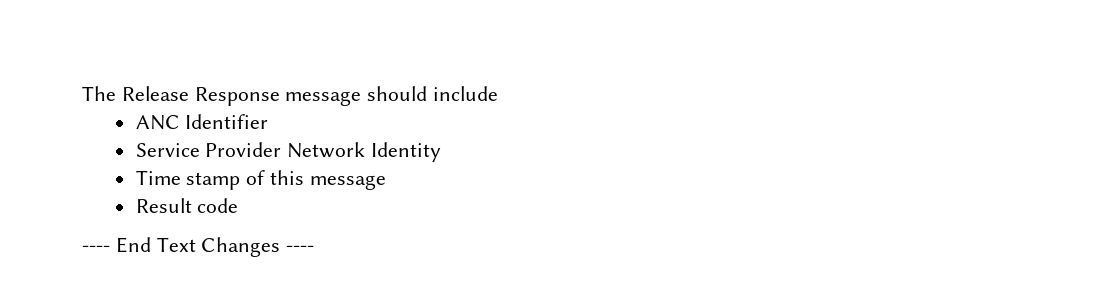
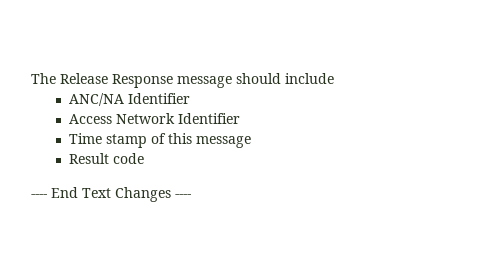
- ANC Identifier
- Service Provider Network Identity
+ ANC/NA Identifier
+ Access Network Identifier

